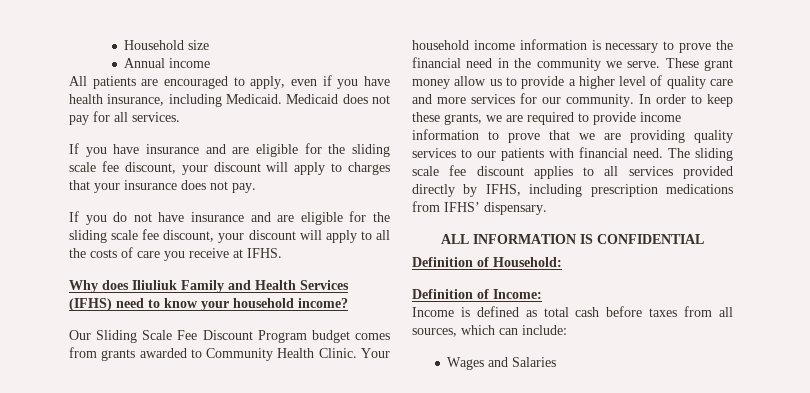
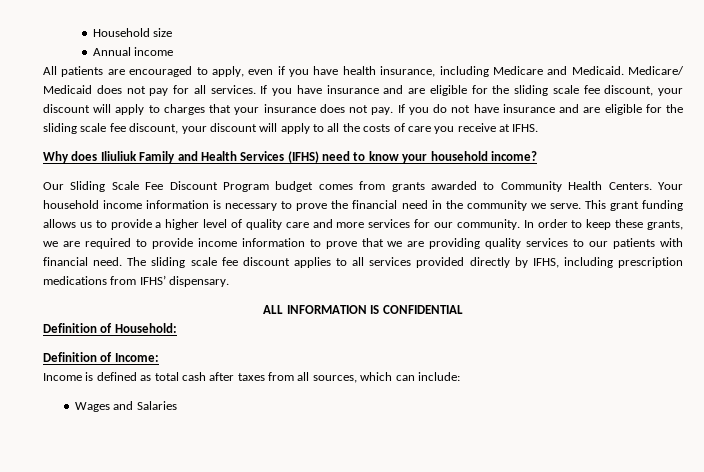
- All patients are encouraged to apply, even if you have health insurance, including Medicaid. Medicaid does not pay for all services.
- If you have insurance and are eligible for the sliding scale fee discount, your discount will apply to charges that your insurance does not pay.
- If you do not have insurance and are eligible for the sliding scale fee discount, your discount will apply to all the costs of care you receive at IFHS.
+ All patients are encouraged to apply, even if you have health insurance, including Medicare and Medicaid. Medicare/ Medicaid does not pay for all services. If you have insurance and are eligible for the sliding scale fee discount, your discount will apply to charges that your insurance does not pay. If you do not have insurance and are eligible for the sliding scale fee discount, your discount will apply to all the costs of care you receive at IFHS.
- Our Sliding Scale Fee Discount Program budget comes from grants awarded to Community Health Clinic.
+ Our Sliding Scale Fee Discount Program budget comes from grants awarded to Community Health Centers.
- These grant money allow us to provide a higher level of quality care and more services for our community.
+ This grant funding allows us to provide a higher level of quality care and more services for our community.
- Income is defined as total cash before taxes from all sources, which can include:
+ Income is defined as total cash after taxes from all sources, which can include:

